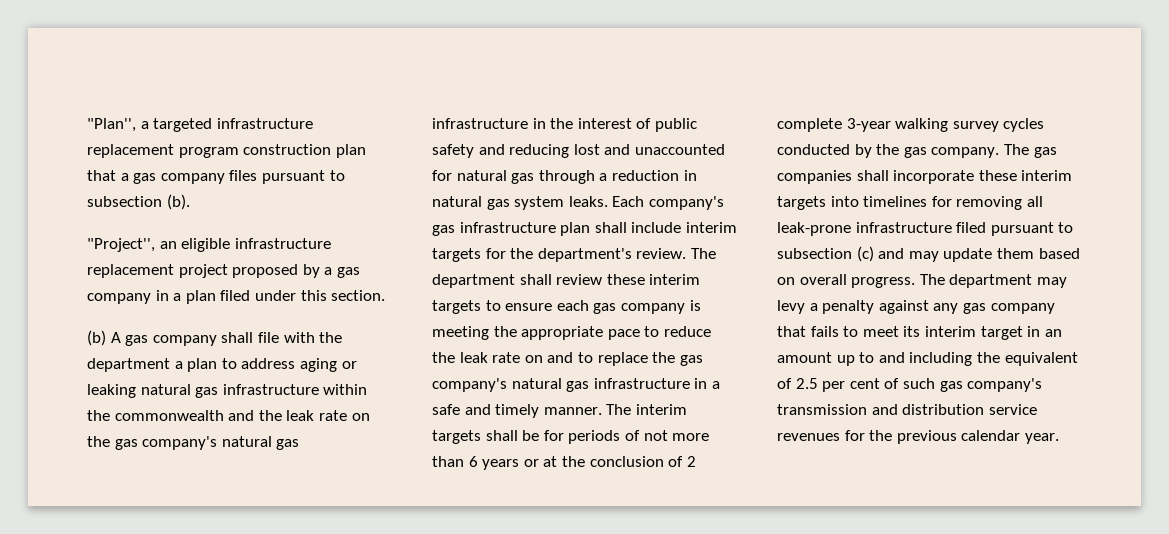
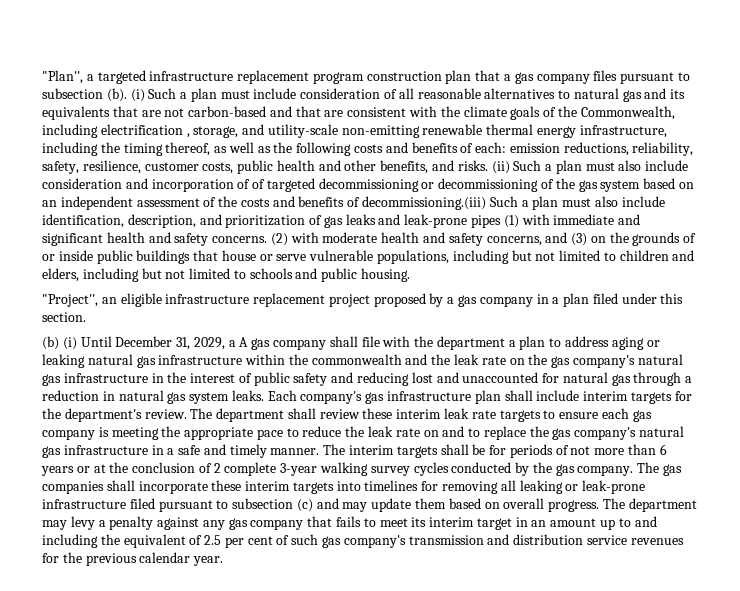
+ (i) Such a plan must include consideration of all reasonable alternatives to natural gas and its equivalents that are not carbon-based and that are consistent with the climate goals of the Commonwealth, including electrification , storage, and utility-scale non-emitting renewable thermal energy infrastructure, including the timing thereof, as well as the following costs and benefits of each: emission reductions, reliability, safety, resilience, customer costs, public health and other benefits, and risks. (ii) Such a plan must also include consideration and incorporation of of targeted decommissioning or decommissioning of the gas system based on an independent assessment of the costs and benefits of decommissioning.(iii) Such a plan must also include identification, description, and prioritization of gas leaks and leak-prone pipes (1) with immediate and significant health and safety concerns. (2) with moderate health and safety concerns, and (3) on the grounds of or inside public buildings that house or serve vulnerable populations, including but not limited to children and elders, including but not limited to schools and public housing.
- (b) A gas company shall file with the department a plan to address aging or leaking natural gas infrastructure within the commonwealth and the leak rate on the gas company's natural gas infrastructure in the interest of public safety and reducing lost and unaccounted for natural gas through a reduction in natural gas system leaks.
+ (b) (i) Until December 31, 2029, a A gas company shall file with the department a plan to address aging or leaking natural gas infrastructure within the commonwealth and the leak rate on the gas company's natural gas infrastructure in the interest of public safety and reducing lost and unaccounted for natural gas through a reduction in natural gas system leaks.
- The department shall review these interim targets to ensure each gas company is meeting the appropriate pace to reduce the leak rate on and to replace the gas company's natural gas infrastructure in a safe and timely manner.
+ The department shall review these interim leak rate targets to ensure each gas company is meeting the appropriate pace to reduce the leak rate on and to replace the gas company's natural gas infrastructure in a safe and timely manner.
- The gas companies shall incorporate these interim targets into timelines for removing all leak-prone infrastructure filed pursuant to subsection (c) and may update them based on overall progress.
+ The gas companies shall incorporate these interim targets into timelines for removing all leaking or leak-prone infrastructure filed pursuant to subsection (c) and may update them based on overall progress.

